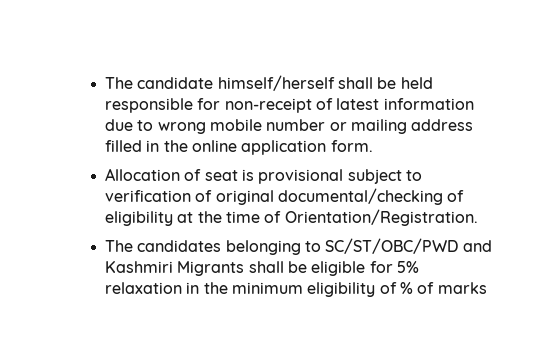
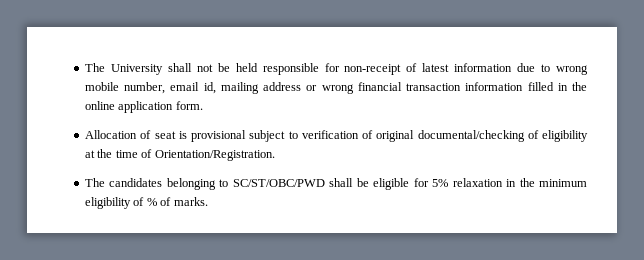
- The candidate himself/herself shall be held responsible for non-receipt of latest information due to wrong mobile number or mailing address filled in the online application form.
+ The University shall not be held responsible for non-receipt of latest information due to wrong mobile number, email id, mailing address or wrong financial transaction information filled in the online application form.
- The candidates belonging to SC/ST/OBC/PWD and Kashmiri Migrants shall be eligible for 5% relaxation in the minimum eligibility of % of marks
+ The candidates belonging to SC/ST/OBC/PWD shall be eligible for 5% relaxation in the minimum eligibility of % of marks.

